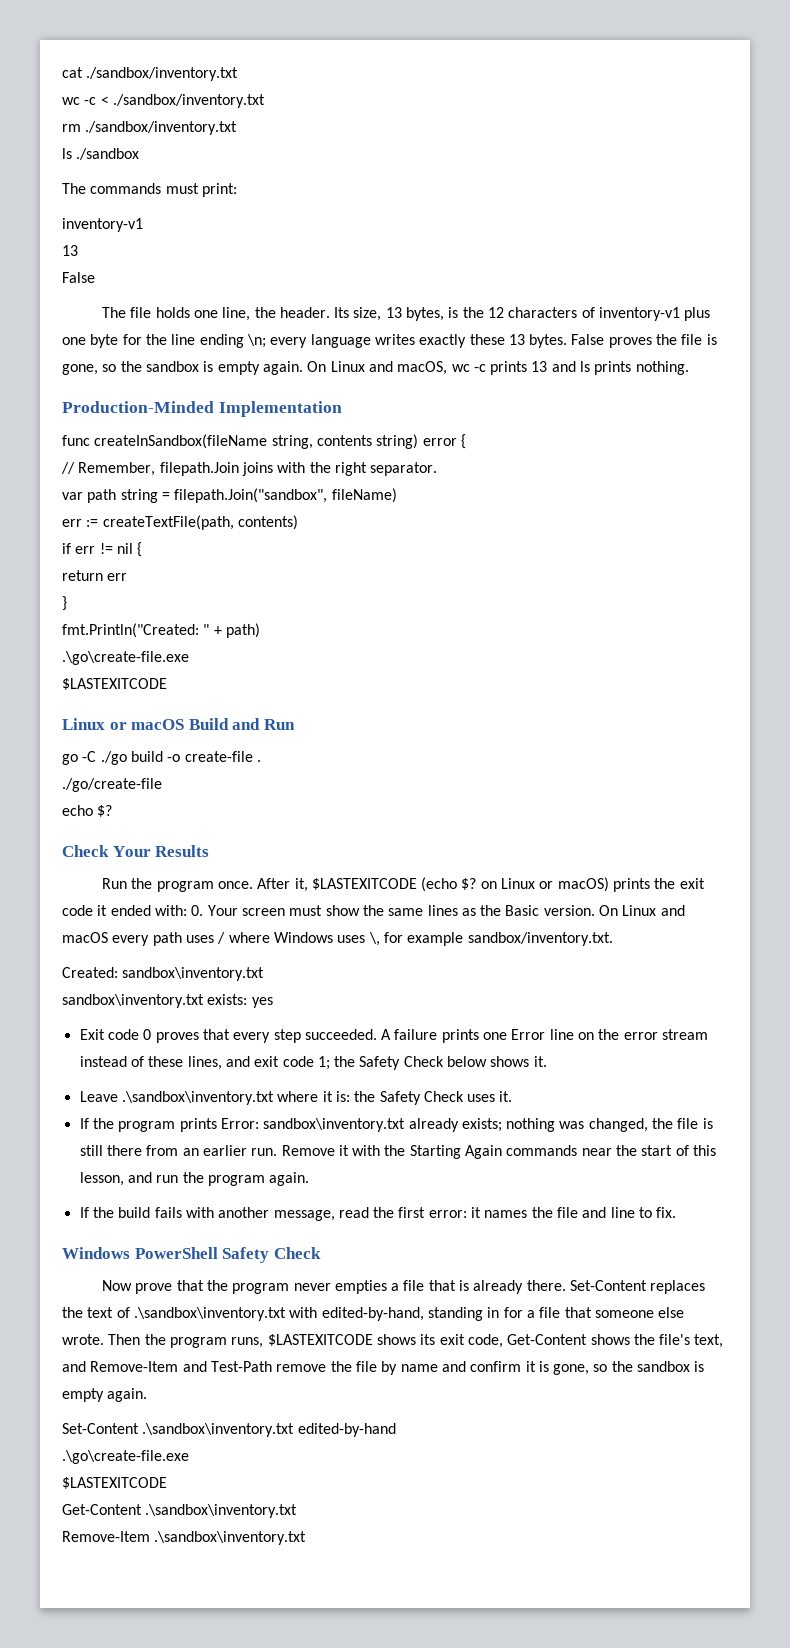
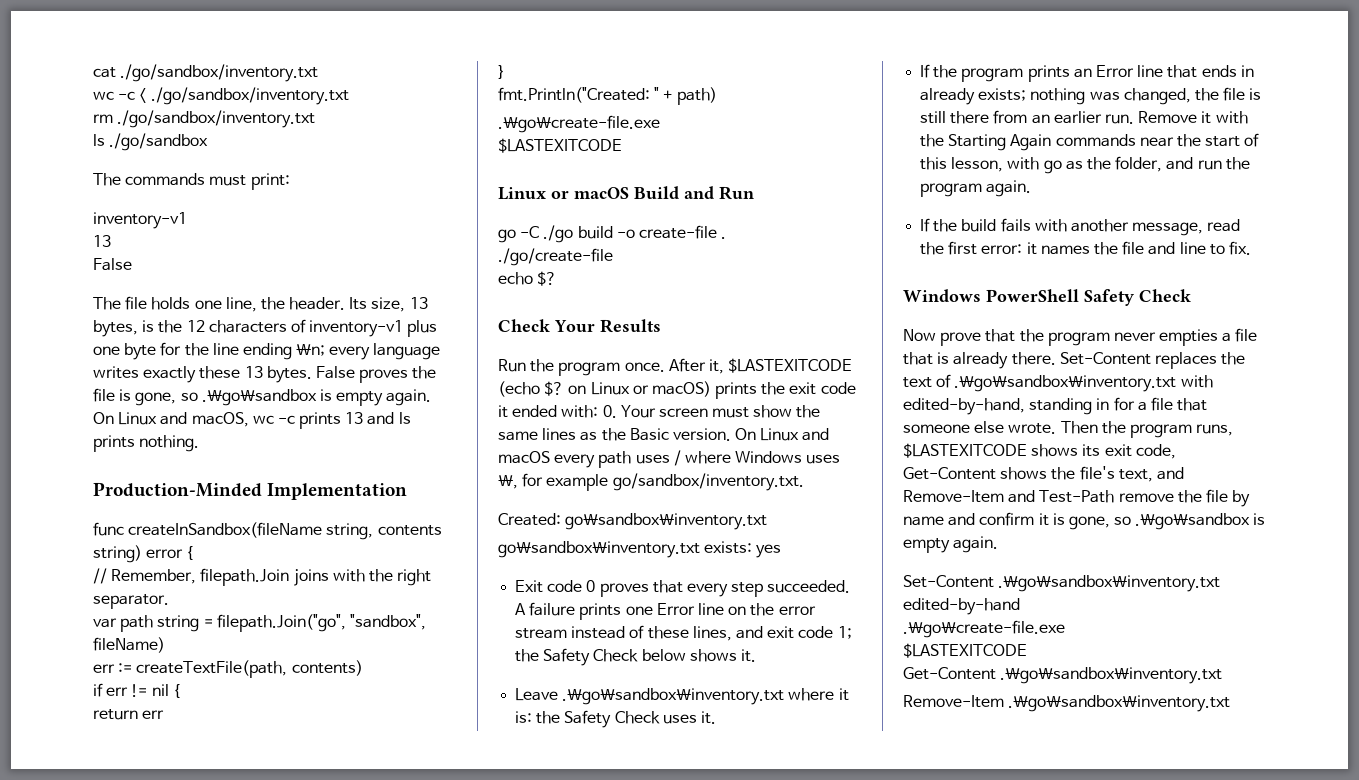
- cat ./sandbox/inventory.txt
+ cat ./go/sandbox/inventory.txt
- wc -c < ./sandbox/inventory.txt
+ wc -c < ./go/sandbox/inventory.txt
- rm ./sandbox/inventory.txt
- ls ./sandbox
+ rm ./go/sandbox/inventory.txt
+ ls ./go/sandbox
- False proves the file is gone, so the sandbox is empty again.
+ False proves the file is gone, so .\go\sandbox is empty again.
- var path string = filepath.Join("sandbox", fileName)
+ var path string = filepath.Join("go", "sandbox", fileName)
- On Linux and macOS every path uses / where Windows uses \, for example sandbox/inventory.txt.
+ On Linux and macOS every path uses / where Windows uses \, for example go/sandbox/inventory.txt.
- Created: sandbox\inventory.txt
- sandbox\inventory.txt exists: yes
+ Created: go\sandbox\inventory.txt
+ go\sandbox\inventory.txt exists: yes
- Leave .\sandbox\inventory.txt where it is: the Safety Check uses it.
+ Leave .\go\sandbox\inventory.txt where it is: the Safety Check uses it.
- If the program prints Error: sandbox\inventory.txt already exists; nothing was changed, the file is still there from an earlier run.
+ If the program prints an Error line that ends in already exists; nothing was changed, the file is still there from an earlier run.
- Remove it with the Starting Again commands near the start of this lesson, and run the program again.
+ Remove it with the Starting Again commands near the start of this lesson, with go as the folder, and run the program again.
- Set-Content replaces the text of .\sandbox\inventory.txt with edited-by-hand, standing in for a file that someone else wrote.
+ Set-Content replaces the text of .\go\sandbox\inventory.txt with edited-by-hand, standing in for a file that someone else wrote.
- Then the program runs, $LASTEXITCODE shows its exit code, Get-Content shows the file's text, and Remove-Item and Test-Path remove the file by name and confirm it is gone, so the sandbox is empty again.
+ Then the program runs, $LASTEXITCODE shows its exit code, Get-Content shows the file's text, and Remove-Item and Test-Path remove the file by name and confirm it is gone, so .\go\sandbox is empty again.
- Set-Content .\sandbox\inventory.txt edited-by-hand
+ Set-Content .\go\sandbox\inventory.txt edited-by-hand
- Get-Content .\sandbox\inventory.txt
- Remove-Item .\sandbox\inventory.txt
+ Get-Content .\go\sandbox\inventory.txt
+ Remove-Item .\go\sandbox\inventory.txt

